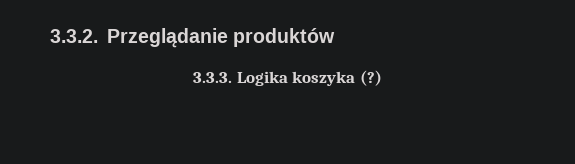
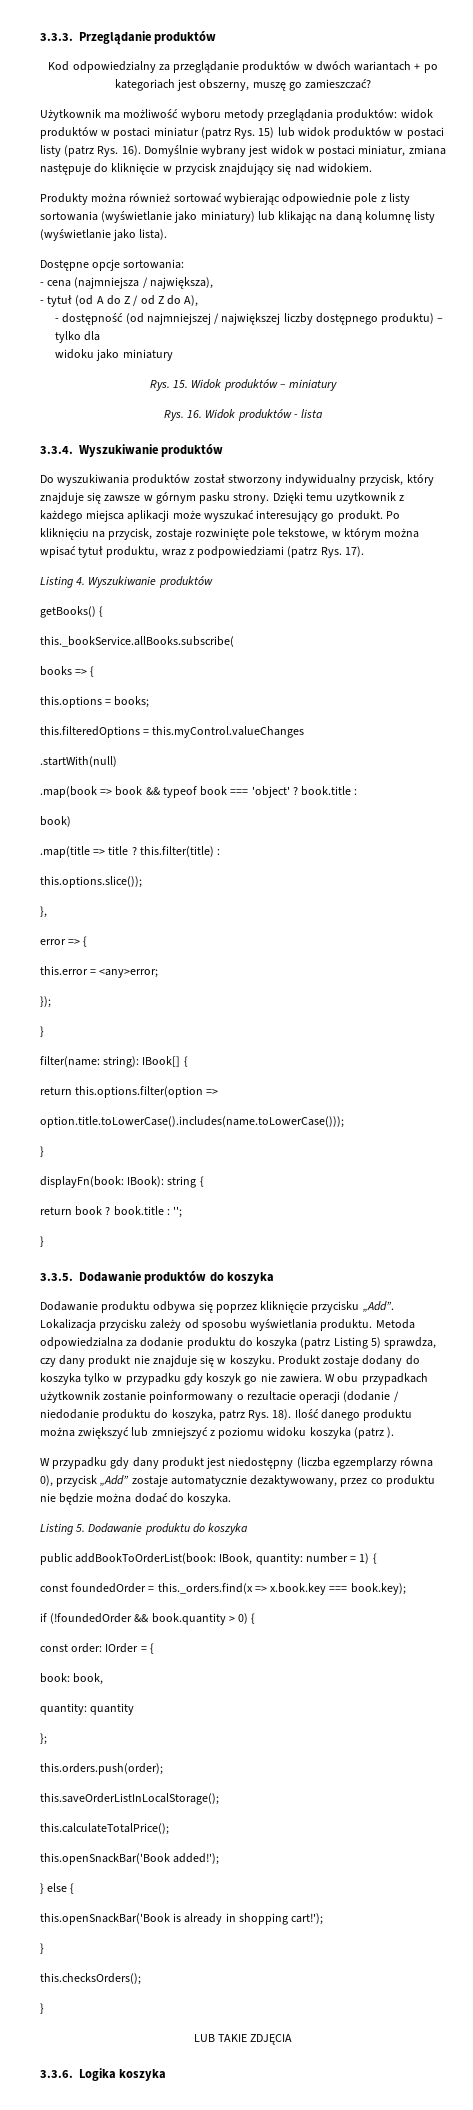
- 3.3.2. Przeglądanie produktów
+ 3.3.3. Przeglądanie produktów
- 3.3.3. Logika koszyka (?)
+ Kod odpowiedzialny za przeglądanie produktów w dwóch wariantach + po kategoriach jest obszerny, muszę go zamieszczać?
+ Użytkownik ma możliwość wyboru metody przeglądania produktów: widok produktów w postaci miniatur (patrz Rys. 15) lub widok produktów w postaci listy (patrz Rys. 16). Domyślnie wybrany jest widok w postaci miniatur, zmiana następuje do kliknięcie w przycisk znajdujący się nad widokiem.
+ Produkty można również sortować wybierając odpowiednie pole z listy sortowania (wyświetlanie jako miniatury) lub klikając na daną kolumnę listy (wyświetlanie jako lista).
+ Dostępne opcje sortowania:
+ - cena (najmniejsza / największa),
+ - tytuł (od A do Z / od Z do A),
+ - dostępność (od najmniejszej / największej liczby dostępnego produktu) – tylko dla
+ widoku jako miniatury
+ Rys. 15. Widok produktów – miniatury
+ Rys. 16. Widok produktów - lista
+ 3.3.4. Wyszukiwanie produktów
+ Do wyszukiwania produktów został stworzony indywidualny przycisk, który znajduje się zawsze w górnym pasku strony. Dzięki temu uzytkownik z każdego miejsca aplikacji może wyszukać interesujący go produkt. Po kliknięciu na przycisk, zostaje rozwinięte pole tekstowe, w którym można wpisać tytuł produktu, wraz z podpowiedziami (patrz Rys. 17).
+ Listing 4. Wyszukiwanie produktów
+ getBooks() {
+ this._bookService.allBooks.subscribe(
+ books => {
+ this.options = books;
+ this.filteredOptions = this.myControl.valueChanges
+ .startWith(null)
+ .map(book => book && typeof book === 'object' ? book.title :
+ book)
+ .map(title => title ? this.filter(title) :
+ this.options.slice());
+ },
+ error => {
+ this.error = <any>error;
+ });
+ }
+ filter(name: string): IBook[] {
+ return this.options.filter(option =>
+ option.title.toLowerCase().includes(name.toLowerCase()));
+ }
+ displayFn(book: IBook): string {
+ return book ? book.title : '';
+ }
+ 3.3.5. Dodawanie produktów do koszyka
+ Dodawanie produktu odbywa się poprzez kliknięcie przycisku „Add”. Lokalizacja przycisku zależy od sposobu wyświetlania produktu. Metoda odpowiedzialna za dodanie produktu do koszyka (patrz Listing 5) sprawdza, czy dany produkt nie znajduje się w koszyku. Produkt zostaje dodany do koszyka tylko w przypadku gdy koszyk go nie zawiera. W obu przypadkach użytkownik zostanie poinformowany o rezultacie operacji (dodanie / niedodanie produktu do koszyka, patrz Rys. 18). Ilość danego produktu można zwiększyć lub zmniejszyć z poziomu widoku koszyka (patrz ).
+ W przypadku gdy dany produkt jest niedostępny (liczba egzemplarzy równa 0), przycisk „Add” zostaje automatycznie dezaktywowany, przez co produktu nie będzie można dodać do koszyka.
+ Listing 5. Dodawanie produktu do koszyka
+ public addBookToOrderList(book: IBook, quantity: number = 1) {
+ const foundedOrder = this._orders.find(x => x.book.key === book.key);
+ if (!foundedOrder && book.quantity > 0) {
+ const order: IOrder = {
+ book: book,
+ quantity: quantity
+ };
+ this.orders.push(order);
+ this.saveOrderListInLocalStorage();
+ this.calculateTotalPrice();
+ this.openSnackBar('Book added!');
+ } else {
+ this.openSnackBar('Book is already in shopping cart!');
+ }
+ this.checksOrders();
+ }
+ LUB TAKIE ZDJĘCIA
+ 3.3.6. Logika koszyka

